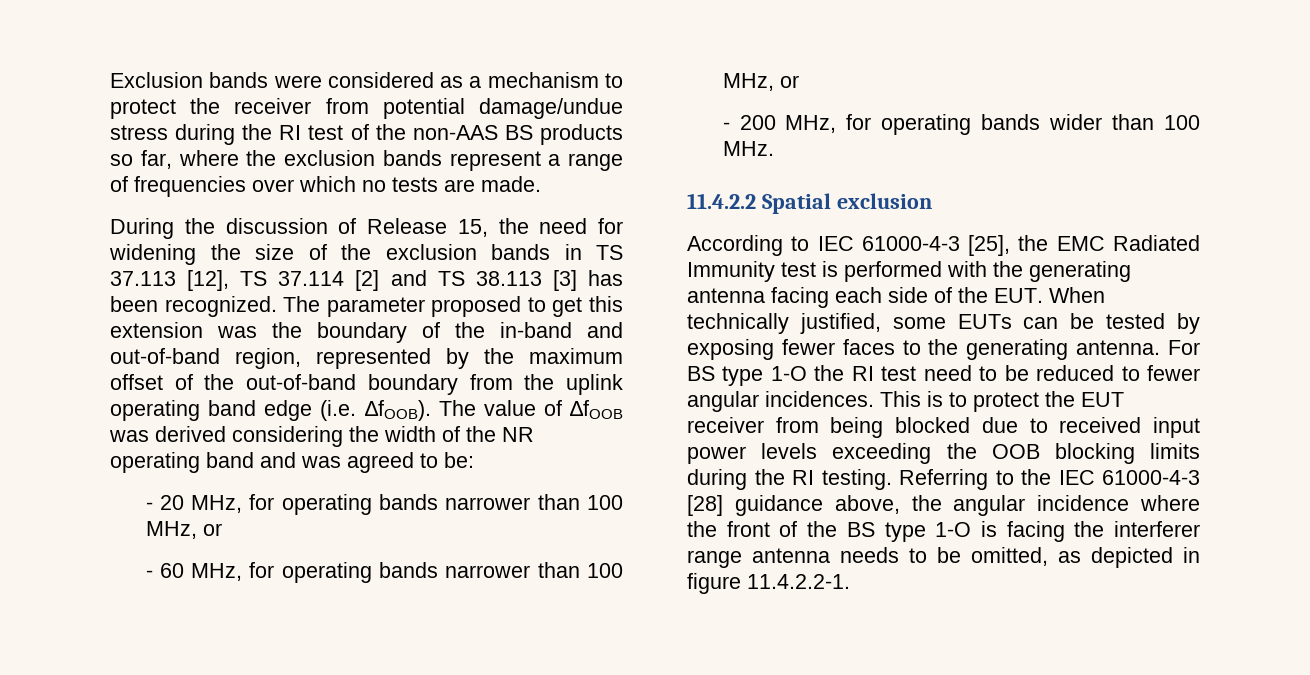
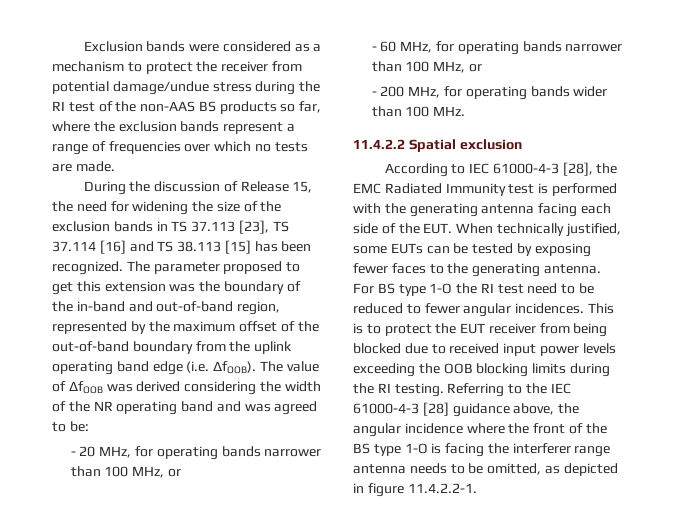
- During the discussion of Release 15, the need for widening the size of the exclusion bands in TS 37.113 [12], TS 37.114 [2] and TS 38.113 [3] has been recognized.
+ During the discussion of Release 15, the need for widening the size of the exclusion bands in TS 37.113 [23], TS 37.114 [16] and TS 38.113 [15] has been recognized.
- According to IEC 61000-4-3 [25], the EMC Radiated Immunity test is performed with the generating antenna facing each side of the EUT. When technically justified, some EUTs can be tested by exposing fewer faces to the generating antenna.
+ According to IEC 61000-4-3 [28], the EMC Radiated Immunity test is performed with the generating antenna facing each side of the EUT. When technically justified, some EUTs can be tested by exposing fewer faces to the generating antenna.

